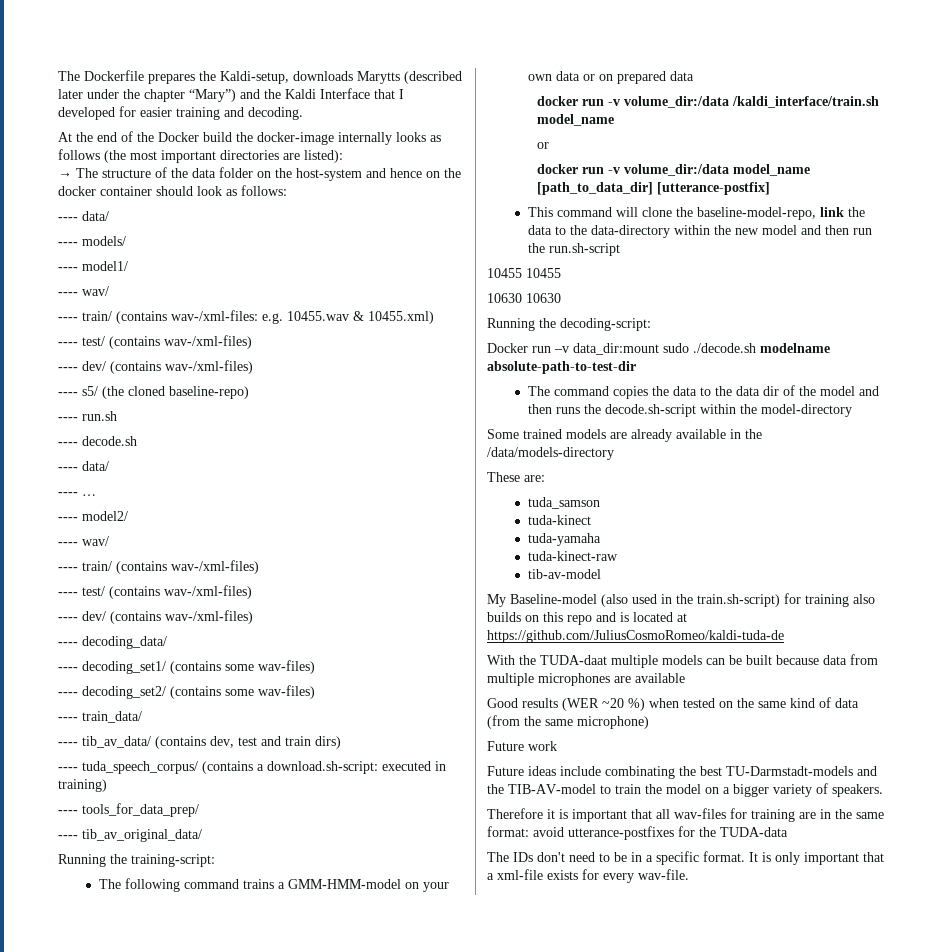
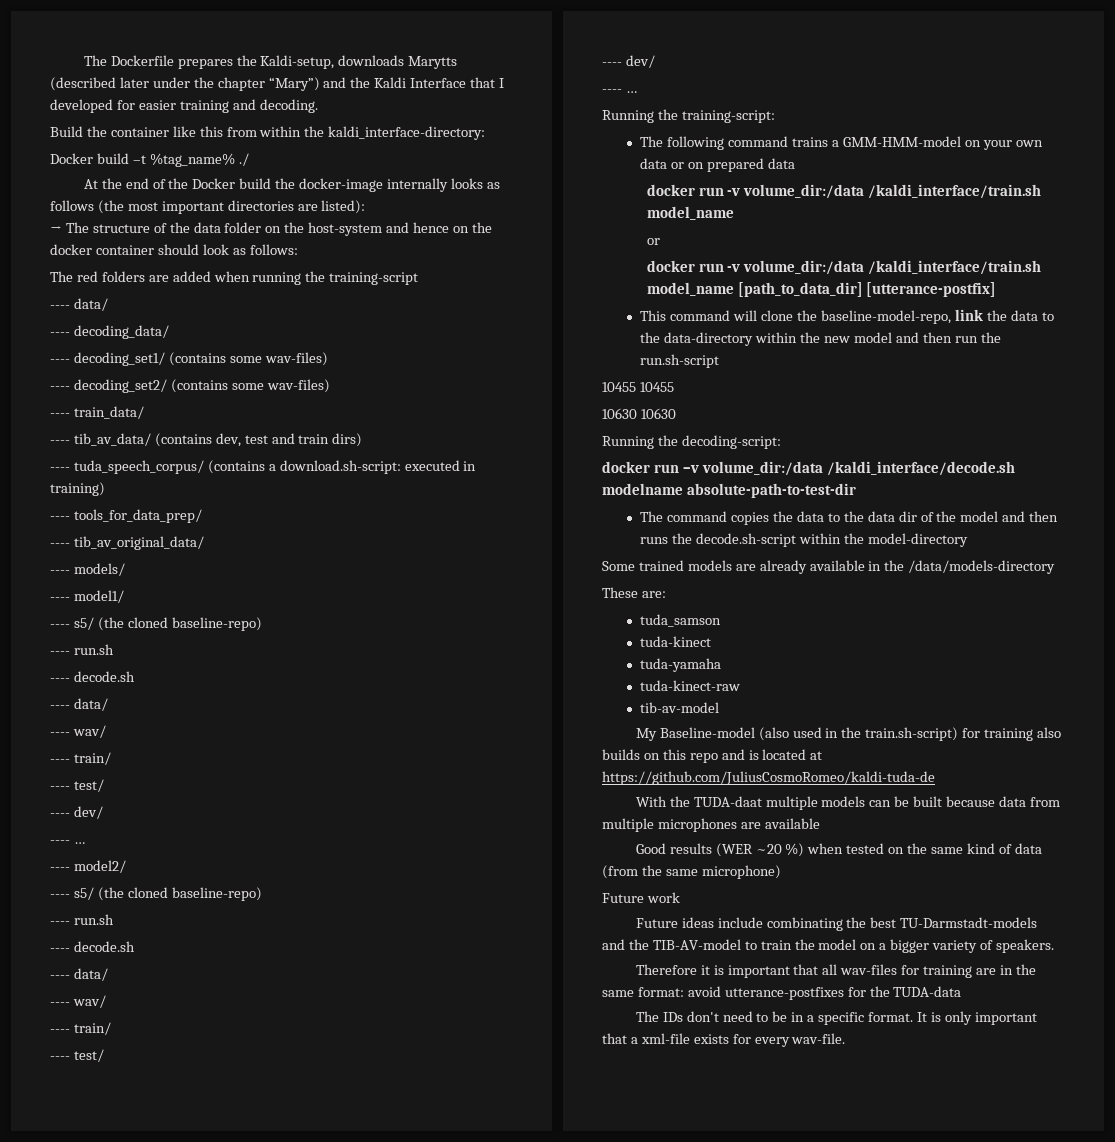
+ Build the container like this from within the kaldi_interface-directory:
+ Docker build –t %tag_name% ./
  → The structure of the data folder on the host-system and hence on the docker container should look as follows:
+ The red folders are added when running the training-script
  ---- data/
- ---- models/
- ---- model1/
- ---- wav/
- ---- train/ (contains wav-/xml-files: e.g. 10455.wav & 10455.xml)
- ---- test/ (contains wav-/xml-files)
- ---- dev/ (contains wav-/xml-files)
- ---- s5/ (the cloned baseline-repo)
- ---- run.sh
- ---- decode.sh
- ---- data/
- ---- …
- ---- model2/
- ---- wav/
- ---- train/ (contains wav-/xml-files)
- ---- test/ (contains wav-/xml-files)
- ---- dev/ (contains wav-/xml-files)
+ ---- models/
+ ---- model1/
+ ---- s5/ (the cloned baseline-repo)
+ ---- run.sh
+ ---- decode.sh
+ ---- data/
+ ---- wav/
+ ---- train/
+ ---- test/
+ ---- dev/
+ ---- …
+ ---- model2/
+ ---- s5/ (the cloned baseline-repo)
+ ---- run.sh
+ ---- decode.sh
+ ---- data/
+ ---- wav/
+ ---- train/
+ ---- test/
+ ---- dev/
+ ---- …
- docker run -v volume_dir:/data model_name [path_to_data_dir] [utterance-postfix]
+ docker run -v volume_dir:/data /kaldi_interface/train.sh model_name [path_to_data_dir] [utterance-postfix]
- Docker run –v data_dir:mount sudo ./decode.sh modelname absolute-path-to-test-dir
+ docker run –v volume_dir:/data /kaldi_interface/decode.sh modelname absolute-path-to-test-dir

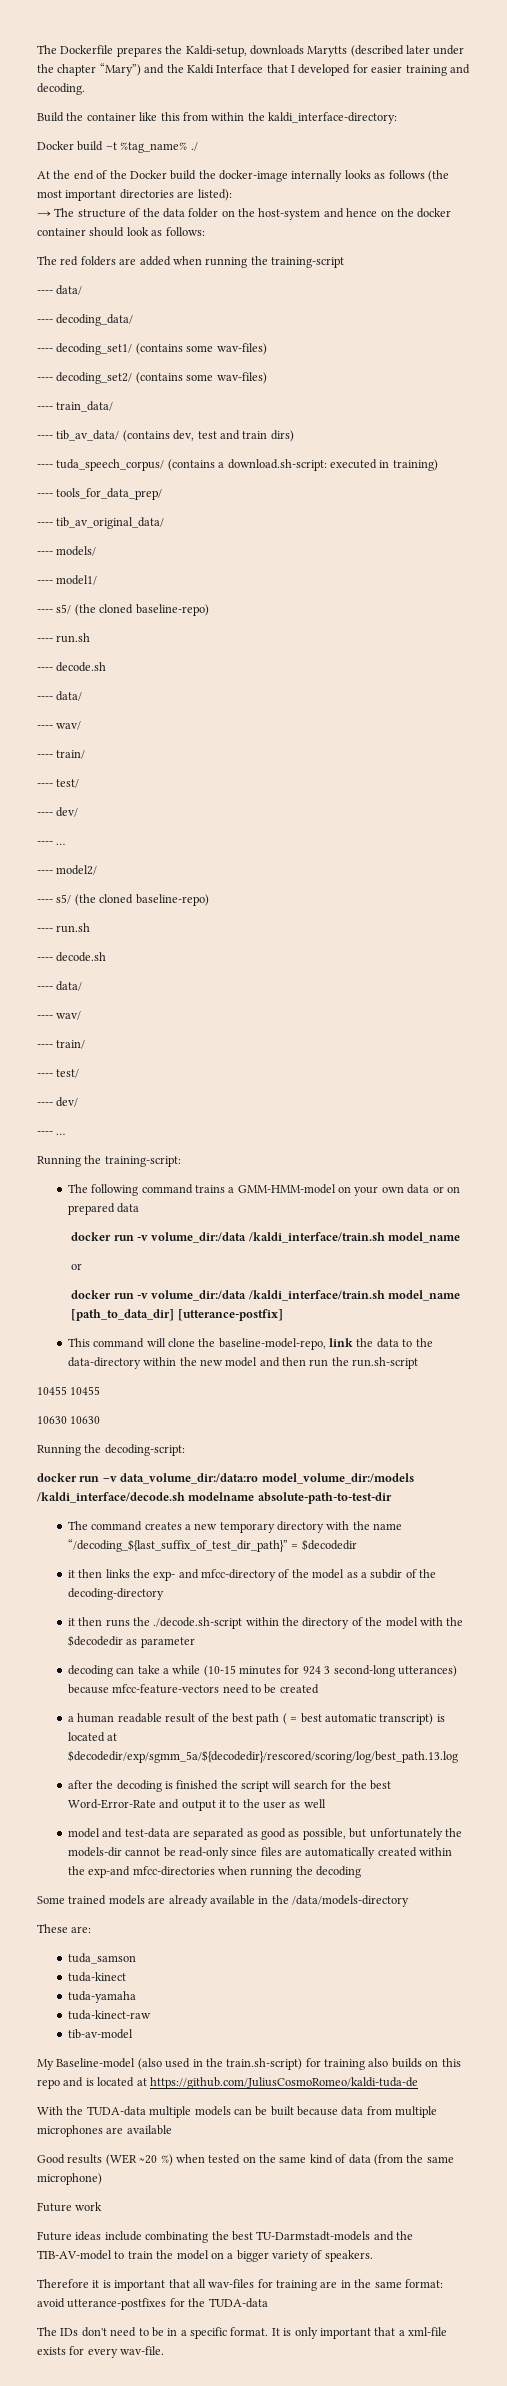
- docker run –v volume_dir:/data /kaldi_interface/decode.sh modelname absolute-path-to-test-dir
+ docker run –v data_volume_dir:/data:ro model_volume_dir:/models /kaldi_interface/decode.sh modelname absolute-path-to-test-dir
- The command copies the data to the data dir of the model and then runs the decode.sh-script within the model-directory
+ The command creates a new temporary directory with the name “/decoding_${last_suffix_of_test_dir_path}” = $decodedir
+ it then links the exp- and mfcc-directory of the model as a subdir of the decoding-directory
+ it then runs the ./decode.sh-script within the directory of the model with the $decodedir as parameter
+ decoding can take a while (10-15 minutes for 924 3 second-long utterances) because mfcc-feature-vectors need to be created
+ a human readable result of the best path ( = best automatic transcript) is located at $decodedir/exp/sgmm_5a/${decodedir}/rescored/scoring/log/best_path.13.log
+ after the decoding is finished the script will search for the best Word-Error-Rate and output it to the user as well
+ model and test-data are separated as good as possible, but unfortunately the models-dir cannot be read-only since files are automatically created within the exp-and mfcc-directories when running the decoding
- With the TUDA-daat multiple models can be built because data from multiple microphones are available
+ With the TUDA-data multiple models can be built because data from multiple microphones are available

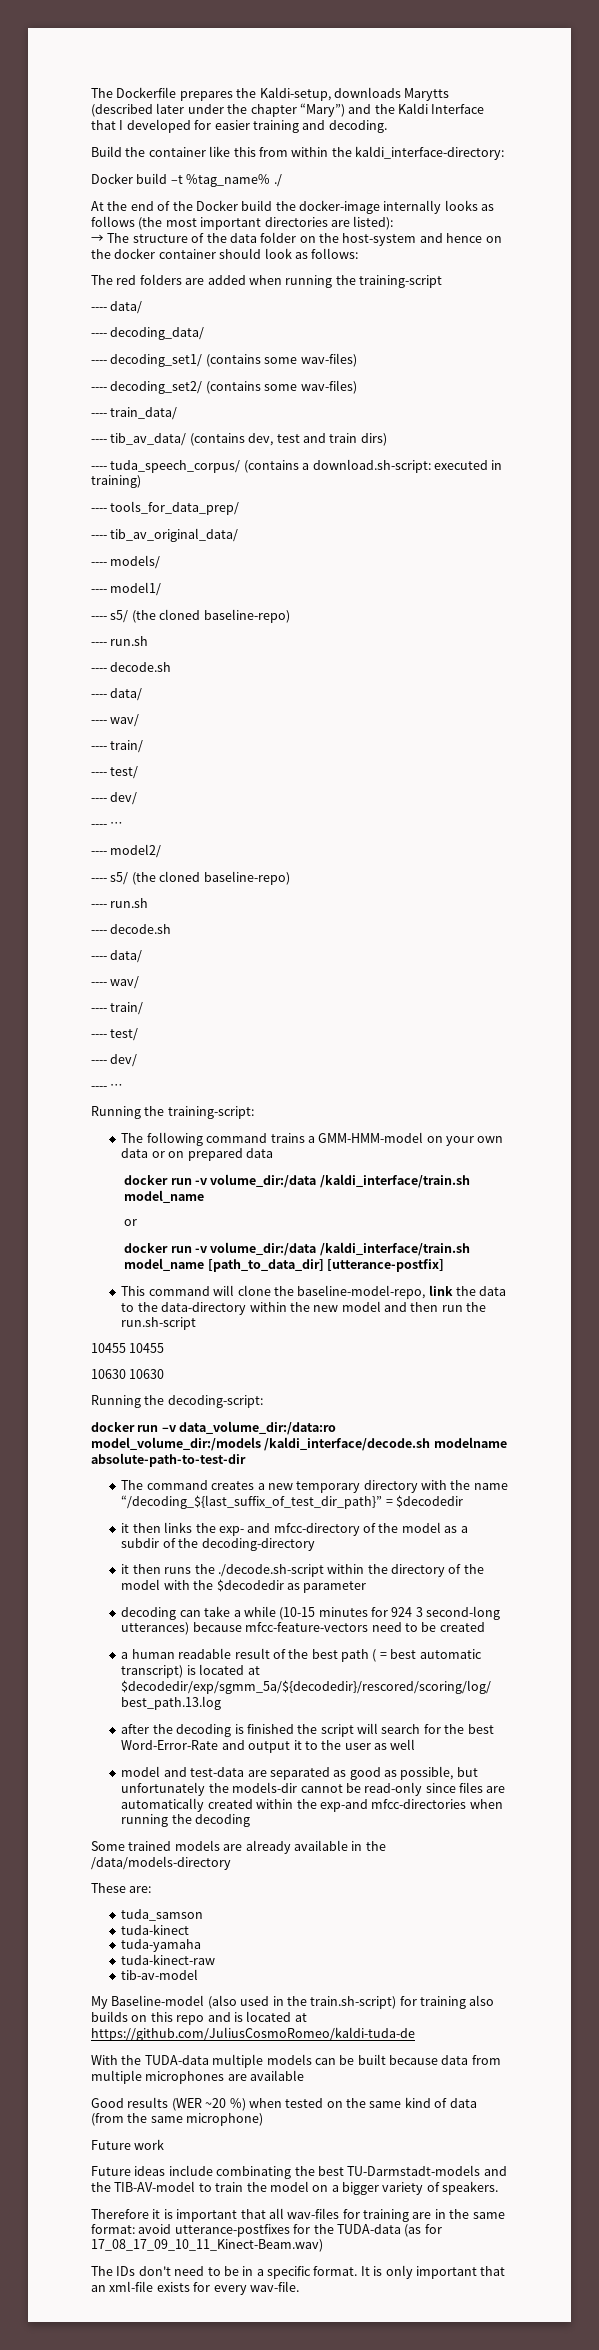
- Therefore it is important that all wav-files for training are in the same format: avoid utterance-postfixes for the TUDA-data
+ Therefore it is important that all wav-files for training are in the same format: avoid utterance-postfixes for the TUDA-data (as for 17_08_17_09_10_11_Kinect-Beam.wav)
- It is only important that a xml-file exists for every wav-file.
+ It is only important that an xml-file exists for every wav-file.

